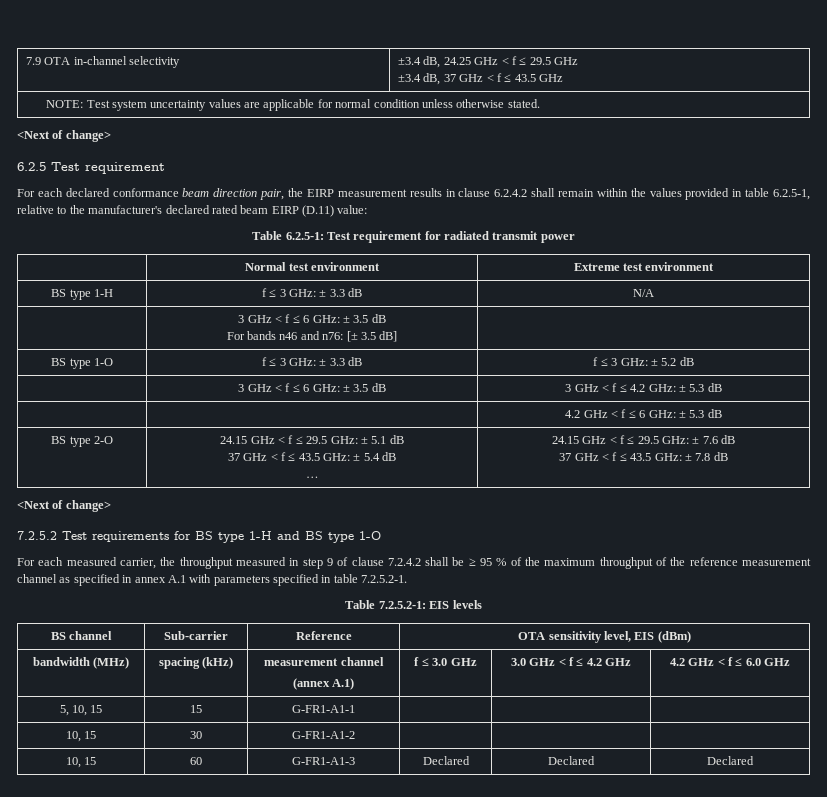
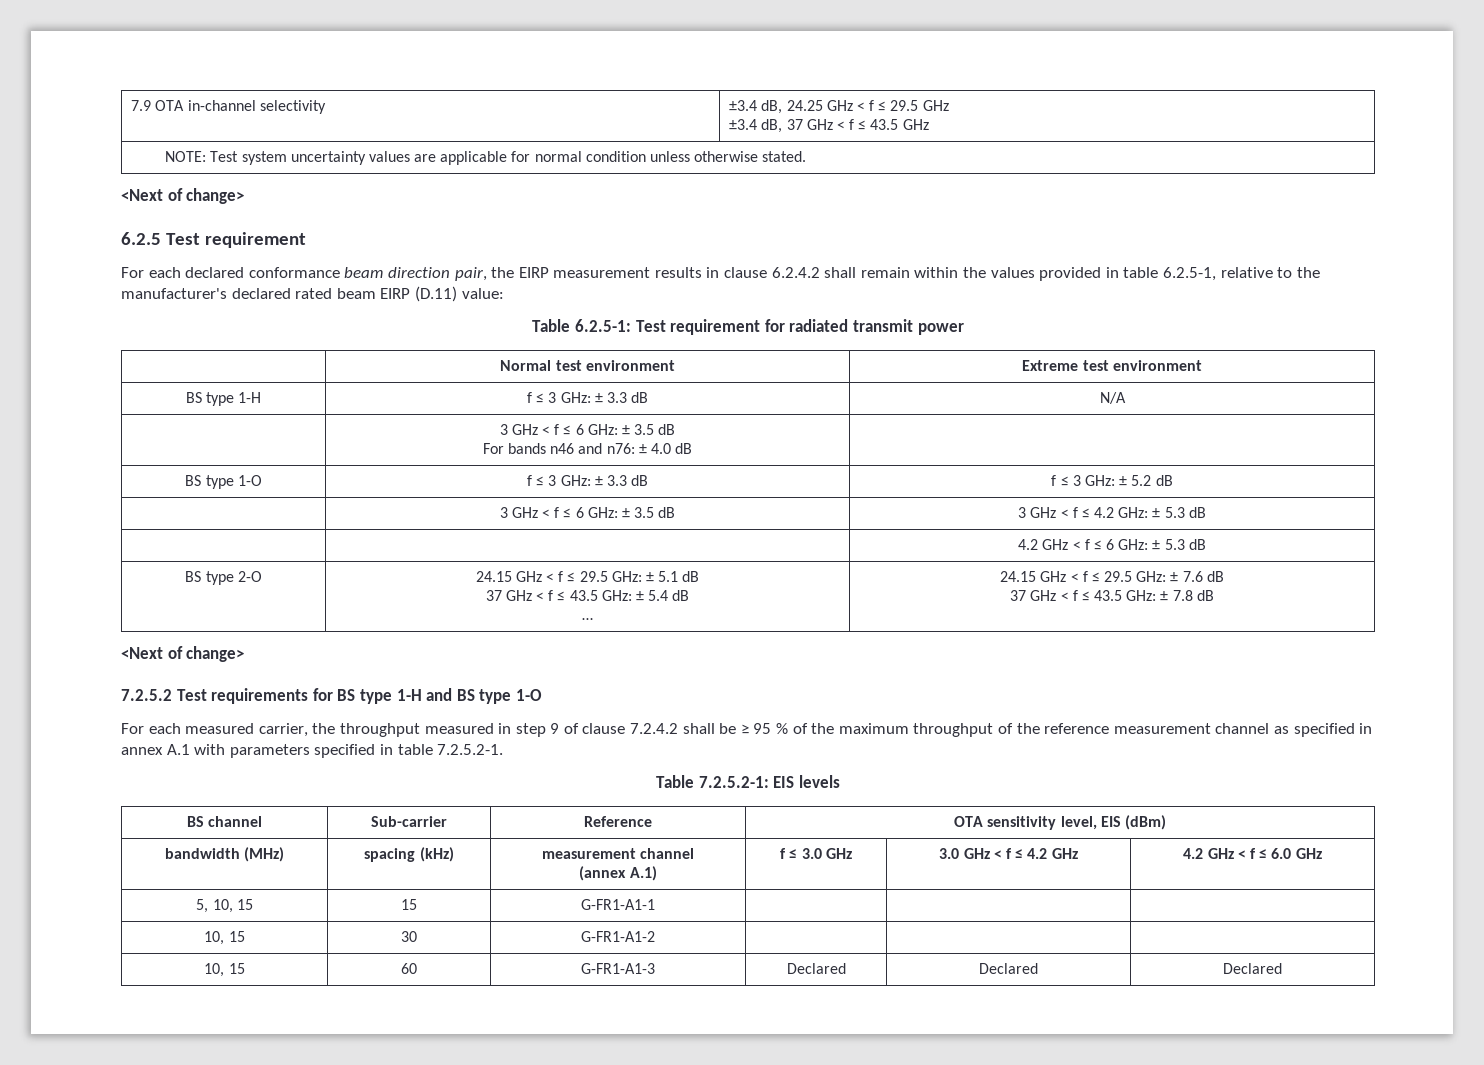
  BS type 1-H | f ≤ 3 GHz: ± 3.3 dB | N/A
  | 3 GHz < f ≤ 6 GHz: ± 3.5 dB
- For bands n46 and n76: [± 3.5 dB] |
+ For bands n46 and n76: ± 4.0 dB |

